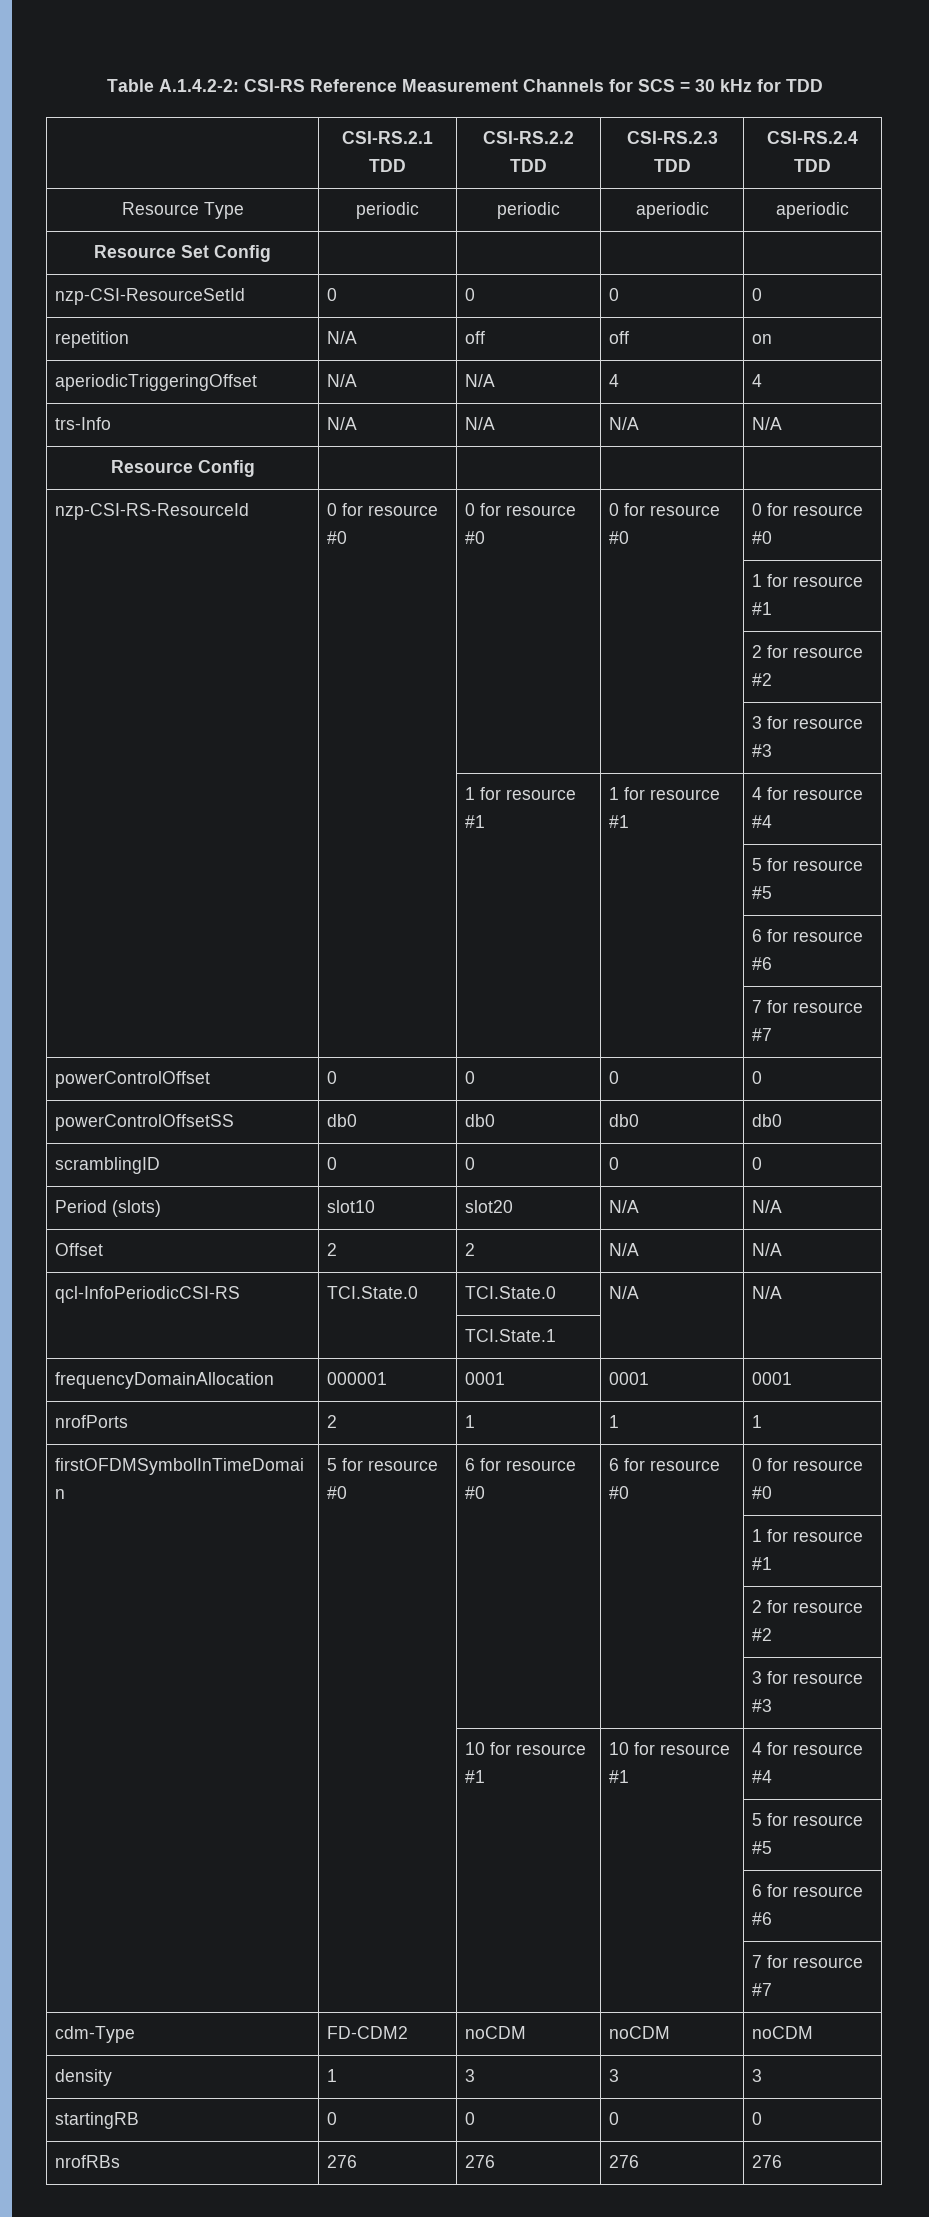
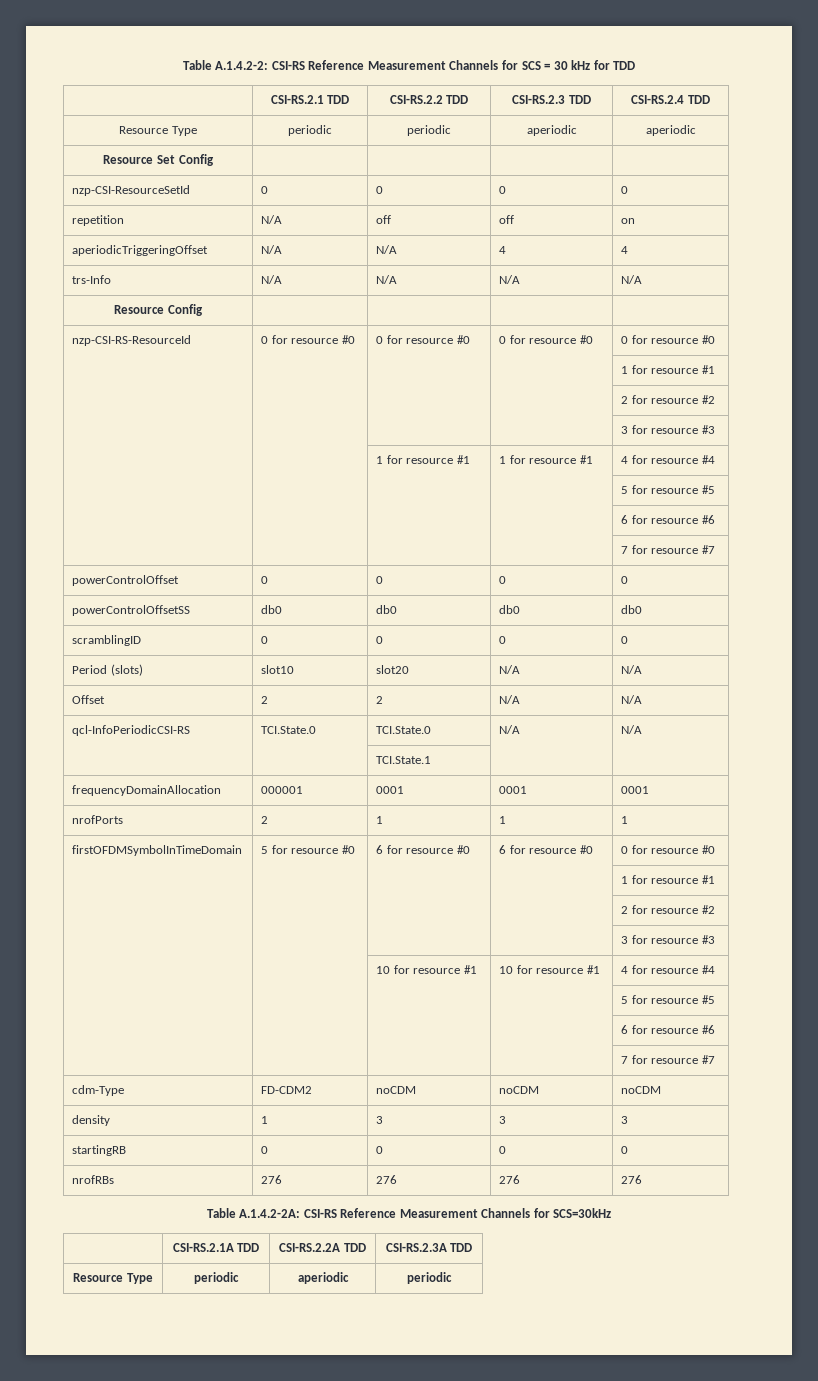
+ Table A.1.4.2-2A: CSI-RS Reference Measurement Channels for SCS=30kHz
+ | CSI-RS.2.1A TDD | CSI-RS.2.2A TDD | CSI-RS.2.3A TDD
+ Resource Type | periodic | aperiodic | periodic

